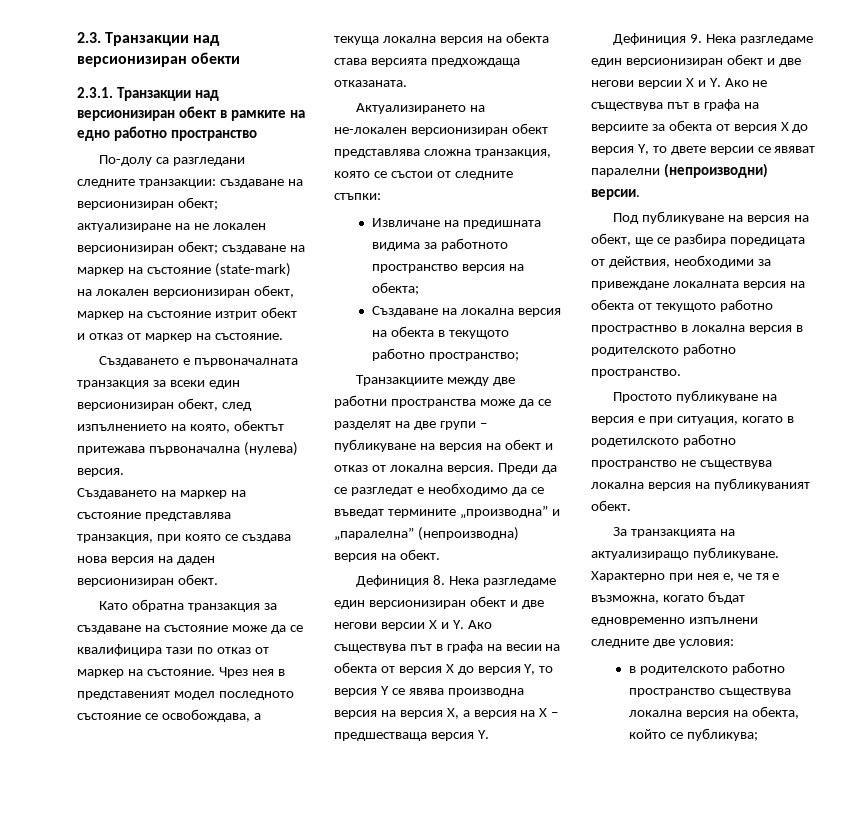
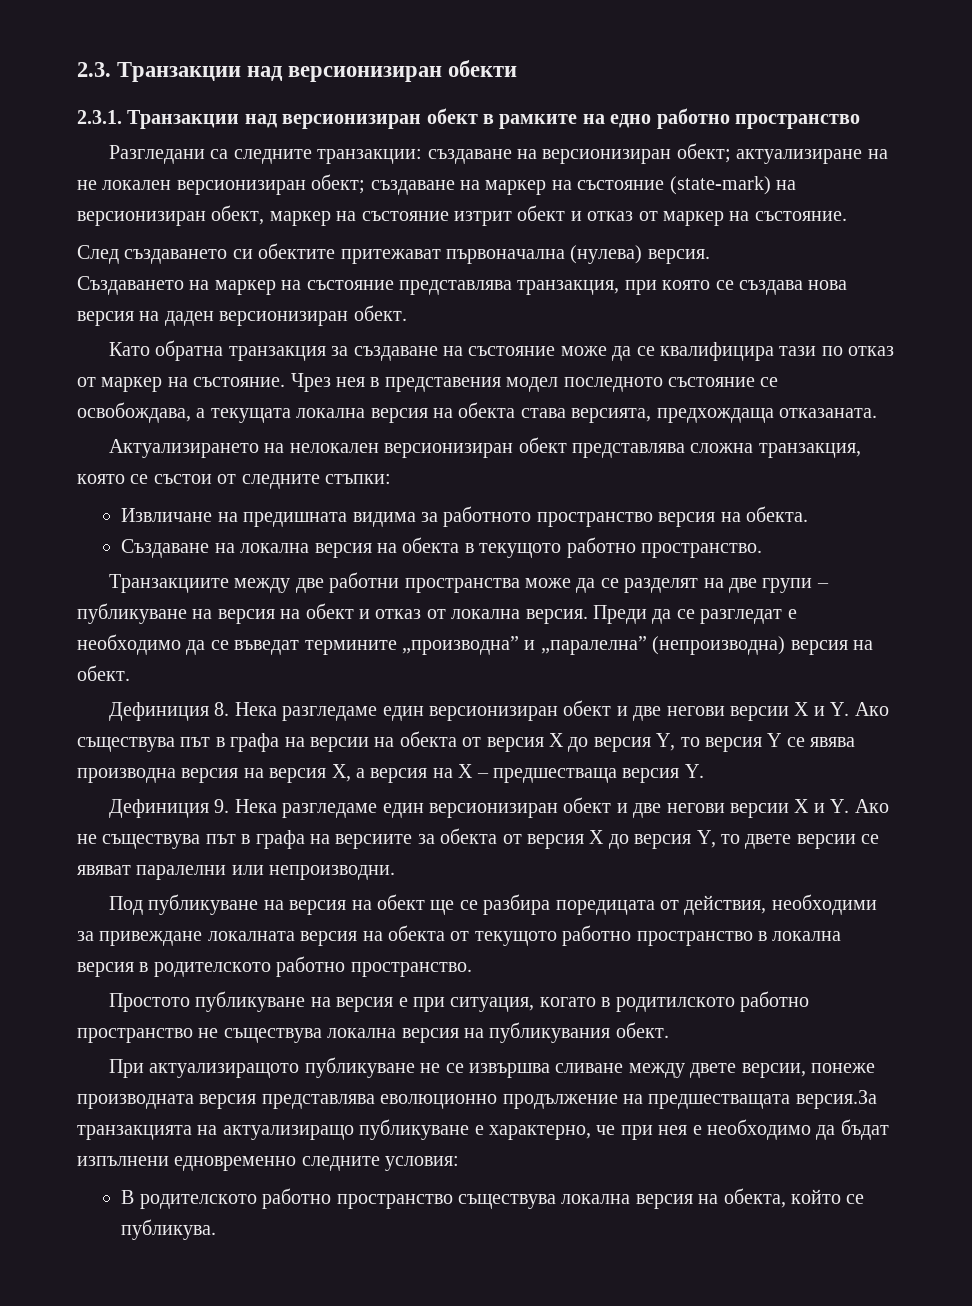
- По-долу са разгледани следните транзакции: създаване на версионизиран обект; актуализиране на не локален версионизиран обект; създаване на маркер на състояние (state-mark) на локален версионизиран обект, маркер на състояние изтрит обект и отказ от маркер на състояние.
+ Разгледани са следните транзакции: създаване на версионизиран обект; актуализиране на не локален версионизиран обект; създаване на маркер на състояние (state-mark) на версионизиран обект, маркер на състояние изтрит обект и отказ от маркер на състояние.
- Създаването е първоначалната транзакция за всеки един версионизиран обект, след изпълнението на която, обектът притежава първоначална (нулева) версия.
+ След създаването си обектите притежават първоначална (нулева) версия.
- Чрез нея в представеният модел последното състояние се освобождава, а текуща локална версия на обекта става версията предхождаща отказаната.
+ Чрез нея в представения модел последното състояние се освобождава, а текущата локална версия на обекта става версията, предхождаща отказаната.
- Актуализирането на не-локален версионизиран обект представлява сложна транзакция, която се състои от следните стъпки:
+ Актуализирането на нелокален версионизиран обект представлява сложна транзакция, която се състои от следните стъпки:
- Извличане на предишната видима за работното пространство версия на обекта;
+ Извличане на предишната видима за работното пространство версия на обекта.
- Създаване на локална версия на обекта в текущото работно пространство;
+ Създаване на локална версия на обекта в текущото работно пространство.
- Дефиниция 8. Нека разгледаме един версионизиран обект и две негови версии X и Y. Ако съществува път в графа на весии на обекта от версия Х до версия Y, то версия Y се явява производна версия на версия Х, а версия на Х – предшестваща версия Y.
+ Дефиниция 8. Нека разгледаме един версионизиран обект и две негови версии X и Y. Ако съществува път в графа на версии на обекта от версия Х до версия Y, то версия Y се явява производна версия на версия Х, а версия на Х – предшестваща версия Y.
- Дефиниция 9. Нека разгледаме един версионизиран обект и две негови версии X и Y. Ако не съществува път в графа на версиите за обекта от версия Х до версия Y, то двете версии се явяват паралелни (непроизводни) версии.
+ Дефиниция 9. Нека разгледаме един версионизиран обект и две негови версии X и Y. Ако не съществува път в графа на версиите за обекта от версия Х до версия Y, то двете версии се явяват паралелни или непроизводни.
- Под публикуване на версия на обект, ще се разбира поредицата от действия, необходими за привеждане локалната версия на обекта от текущото работно прострастнво в локална версия в родителското работно пространство.
+ Под публикуване на версия на обект ще се разбира поредицата от действия, необходими за привеждане локалната версия на обекта от текущото работно пространство в локална версия в родителското работно пространство.
- Простото публикуване на версия е при ситуация, когато в родетилското работно пространство не съществува локална версия на публикуваният обект.
- За транзакцията на актуализиращо публикуване. Характерно при нея е, че тя е възможна, когато бъдат едновременно изпълнени следните две условия:
+ Простото публикуване на версия е при ситуация, когато в родитилското работно пространство не съществува локална версия на публикувания обект.
+ При актуализиращото публикуване не се извършва сливане между двете версии, понеже производната версия представлява еволюционно продължение на предшестващата версия.За транзакцията на актуализиращо публикуване е характерно, че при нея е необходимо да бъдат изпълнени едновременно следните условия:
- в родителското работно пространство съществува локална версия на обекта, който се публикува;
+ В родителското работно пространство съществува локална версия на обекта, който се публикува.

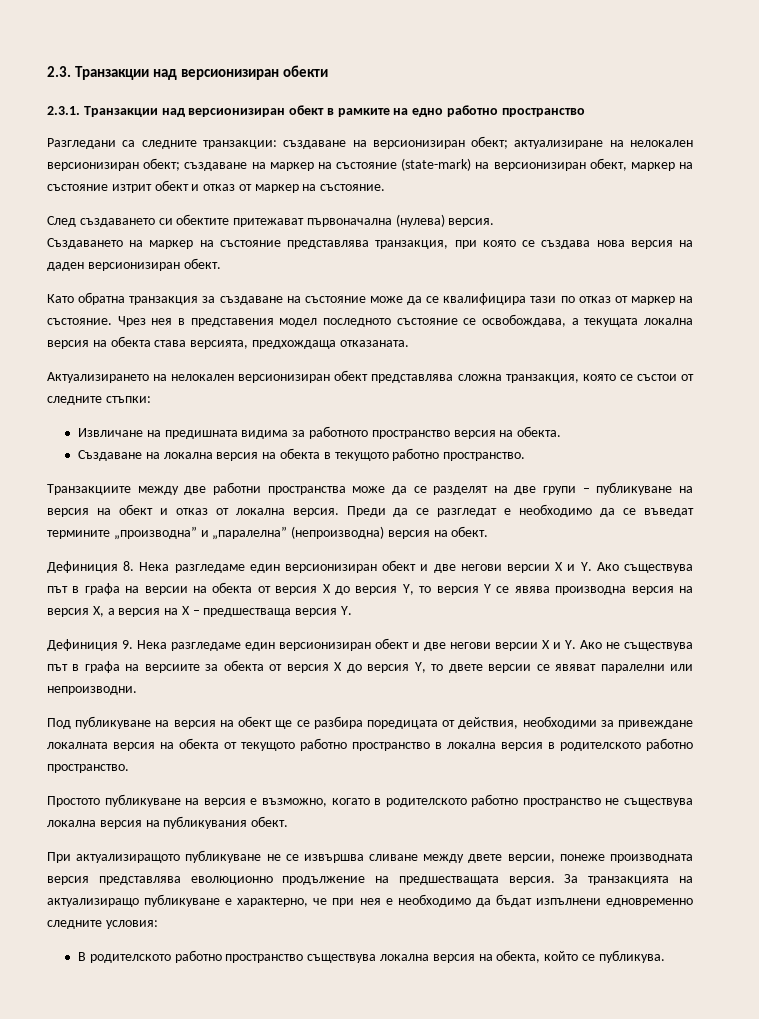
- Разгледани са следните транзакции: създаване на версионизиран обект; актуализиране на не локален версионизиран обект; създаване на маркер на състояние (state-mark) на версионизиран обект, маркер на състояние изтрит обект и отказ от маркер на състояние.
+ Разгледани са следните транзакции: създаване на версионизиран обект; актуализиране на нелокален версионизиран обект; създаване на маркер на състояние (state-mark) на версионизиран обект, маркер на състояние изтрит обект и отказ от маркер на състояние.
- Простото публикуване на версия е при ситуация, когато в родитилското работно пространство не съществува локална версия на публикувания обект.
+ Простото публикуване на версия е възможно, когато в родителското работно пространство не съществува локална версия на публикувания обект.
- При актуализиращото публикуване не се извършва сливане между двете версии, понеже производната версия представлява еволюционно продължение на предшестващата версия.За транзакцията на актуализиращо публикуване е характерно, че при нея е необходимо да бъдат изпълнени едновременно следните условия:
+ При актуализиращото публикуване не се извършва сливане между двете версии, понеже производната версия представлява еволюционно продължение на предшестващата версия. За транзакцията на актуализиращо публикуване е характерно, че при нея е необходимо да бъдат изпълнени едновременно следните условия:

